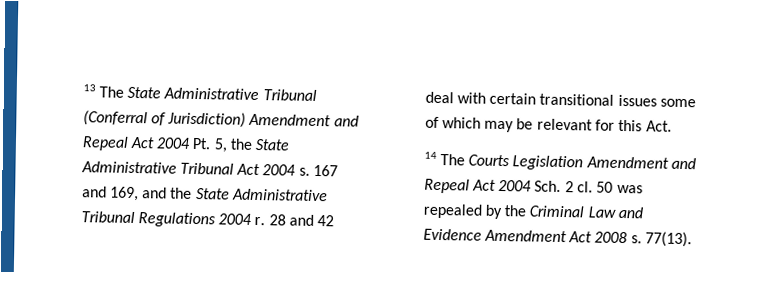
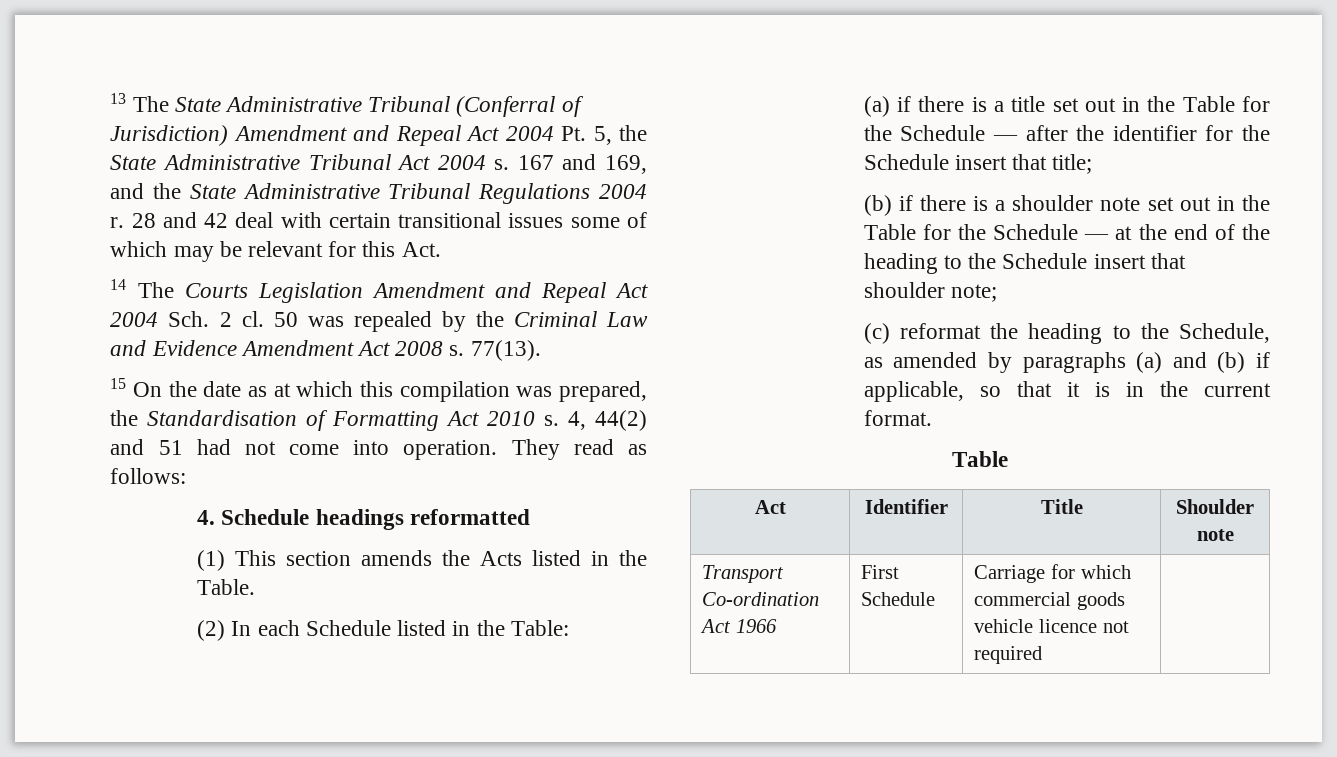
+ 15 On the date as at which this compilation was prepared, the Standardisation of Formatting Act 2010 s. 4, 44(2) and 51 had not come into operation. They read as follows:
+ 4. Schedule headings reformatted
+ (1) This section amends the Acts listed in the Table.
+ (2) In each Schedule listed in the Table:
+ (a) if there is a title set out in the Table for the Schedule — after the identifier for the Schedule insert that title;
+ (b) if there is a shoulder note set out in the Table for the Schedule — at the end of the heading to the Schedule insert that shoulder note;
+ (c) reformat the heading to the Schedule, as amended by paragraphs (a) and (b) if applicable, so that it is in the current format.
+ Table
+ Act | Identifier | Title | Shoulder note
+ Transport Co-ordination Act 1966 | First Schedule | Carriage for which commercial goods vehicle licence not required |

